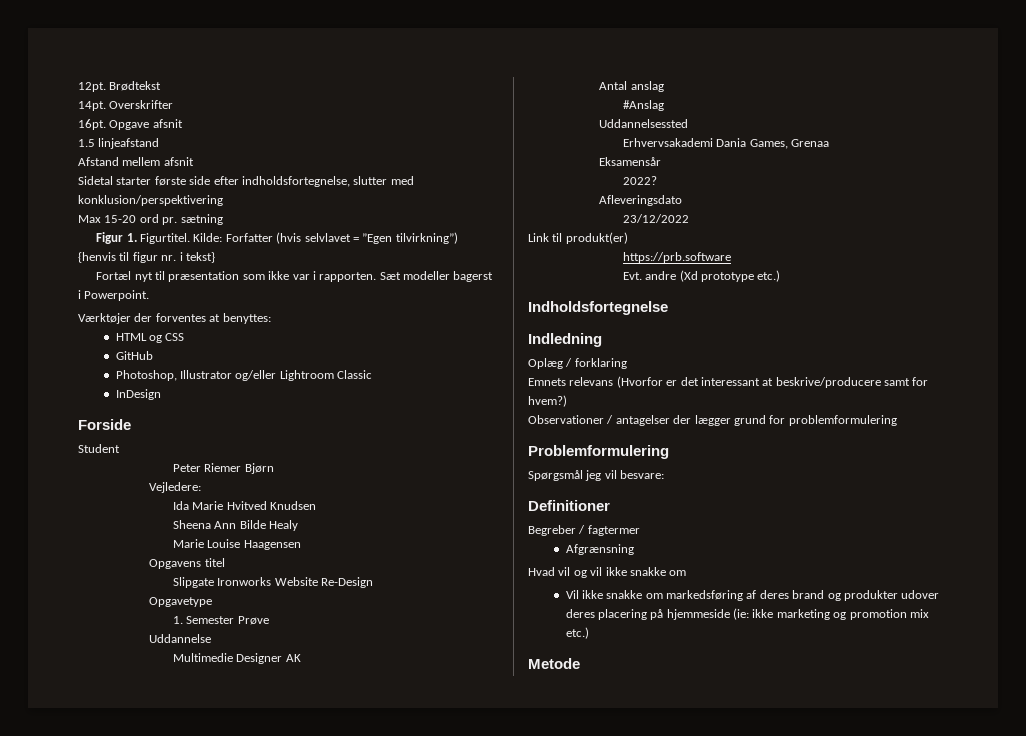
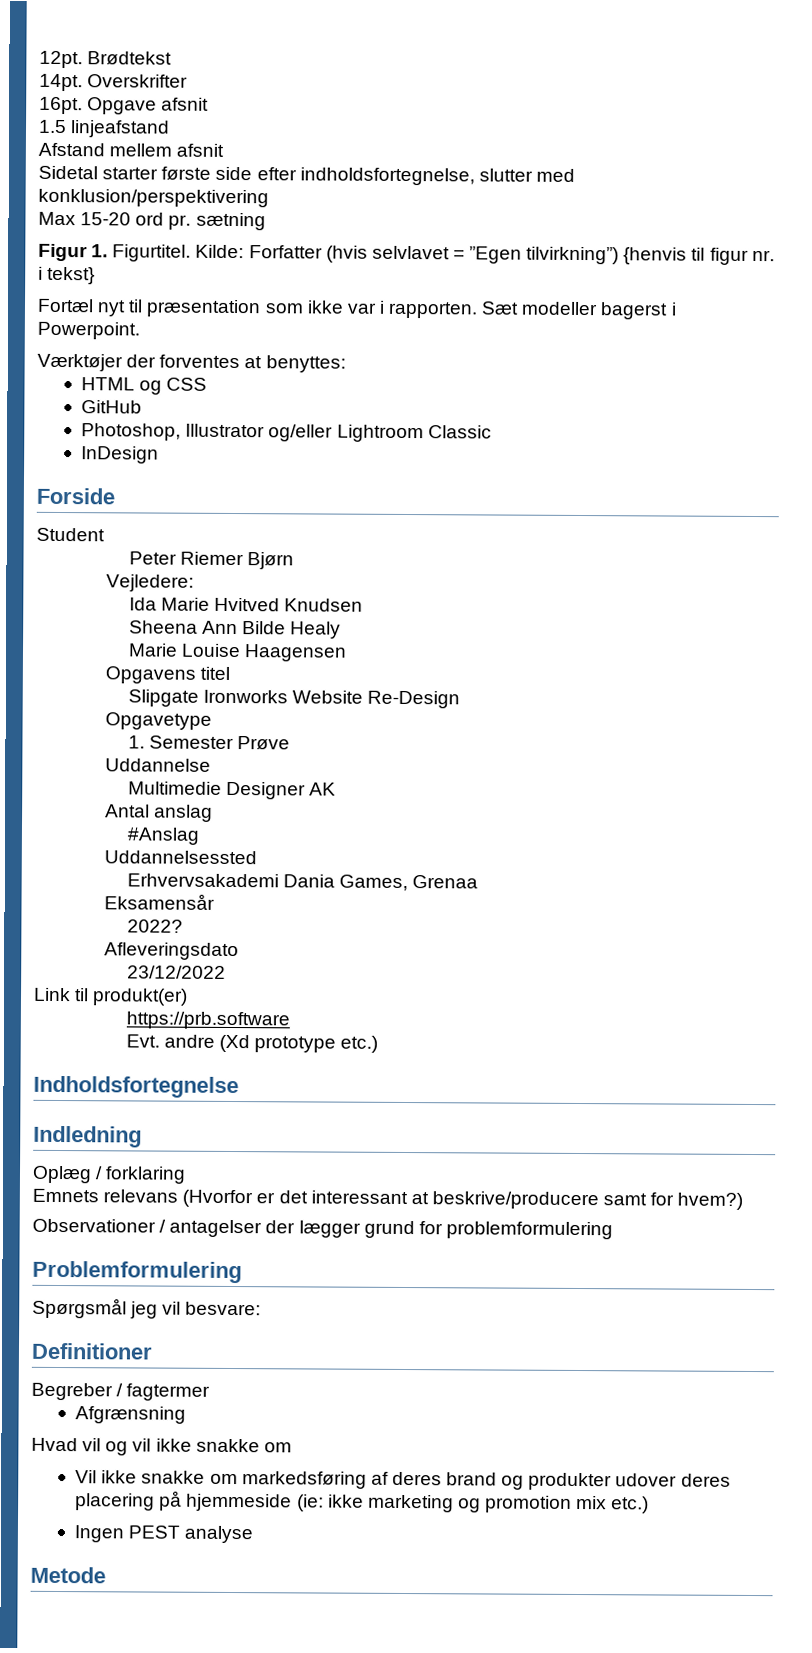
+ Ingen PEST analyse

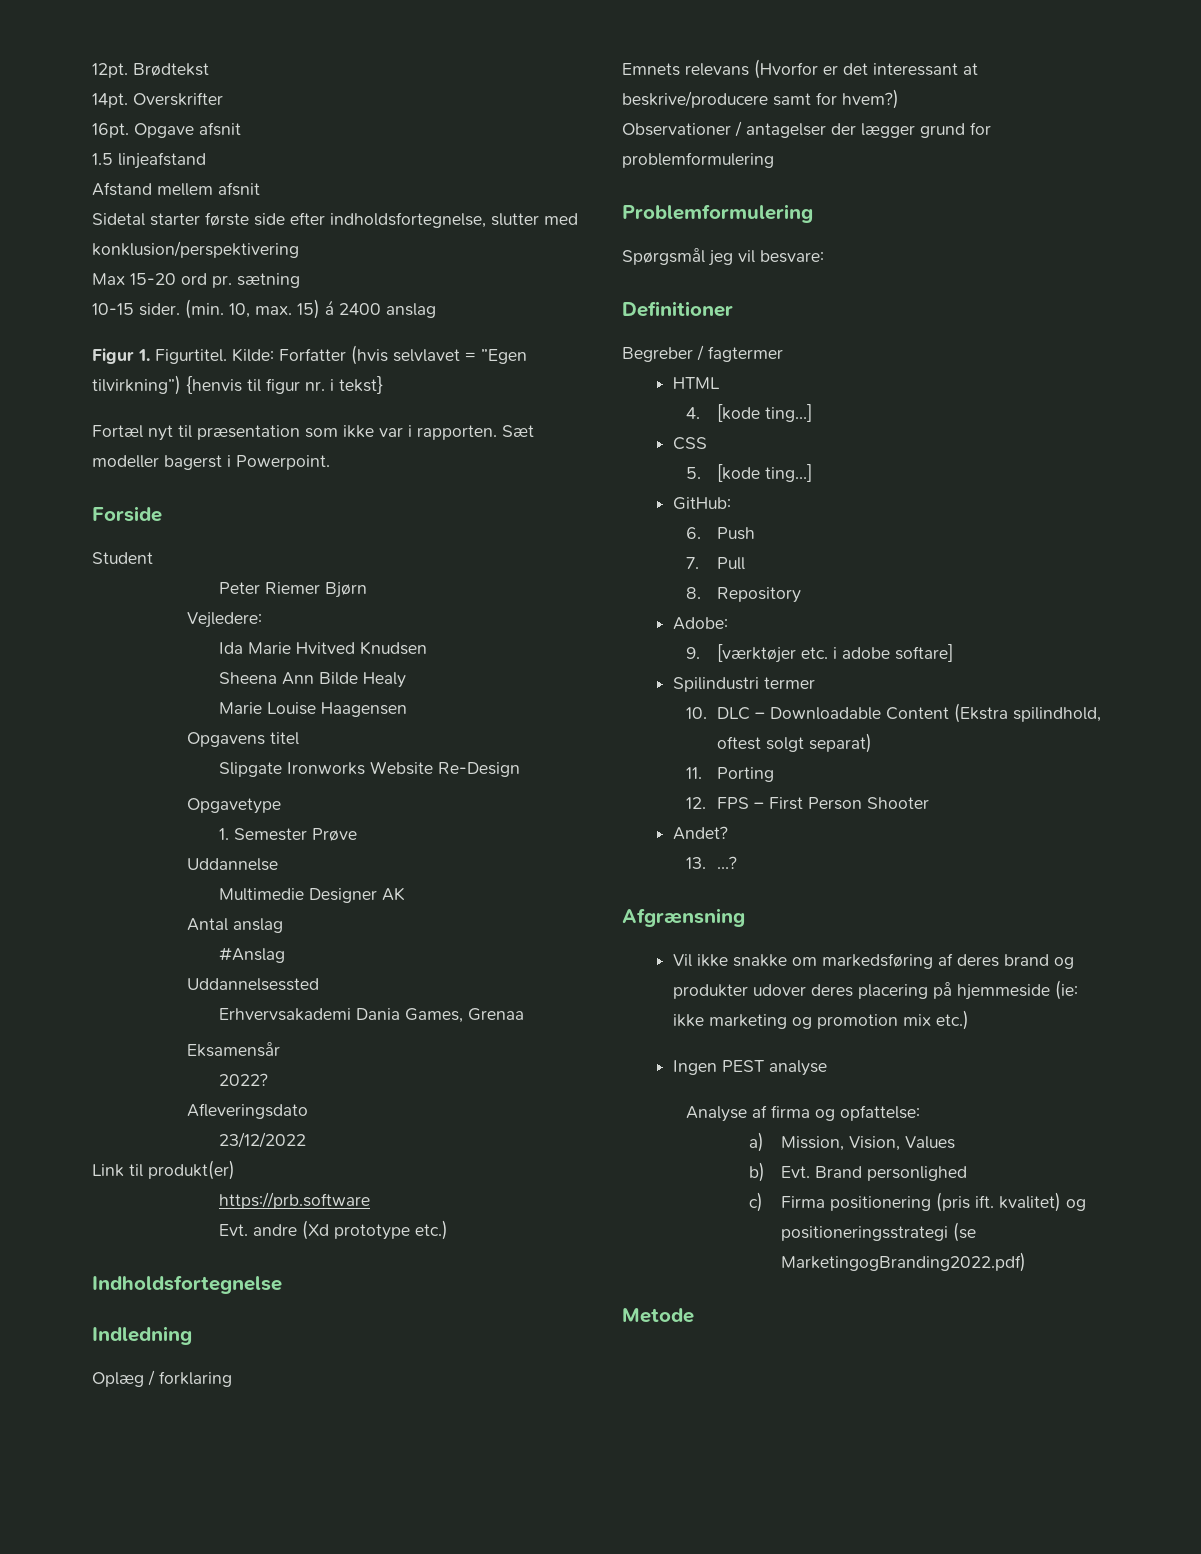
+ 10-15 sider. (min. 10, max. 15) á 2400 anslag
- Værktøjer der forventes at benyttes:
- HTML og CSS
- GitHub
- Photoshop, Illustrator og/eller Lightroom Classic
- InDesign
+ HTML
+ 4. [kode ting…]
+ CSS
+ 5. [kode ting…]
+ GitHub:
+ 6. Push
+ 7. Pull
+ 8. Repository
+ Adobe:
+ 9. [værktøjer etc. i adobe softare]
+ Spilindustri termer
+ 10. DLC – Downloadable Content (Ekstra spilindhold, oftest solgt separat)
+ 11. Porting
+ 12. FPS – First Person Shooter
+ Andet?
+ 13. …?
  Afgrænsning
- Hvad vil og vil ikke snakke om
+ Analyse af firma og opfattelse:
+ a) Mission, Vision, Values
+ b) Evt. Brand personlighed
+ c) Firma positionering (pris ift. kvalitet) og positioneringsstrategi (se MarketingogBranding2022.pdf)

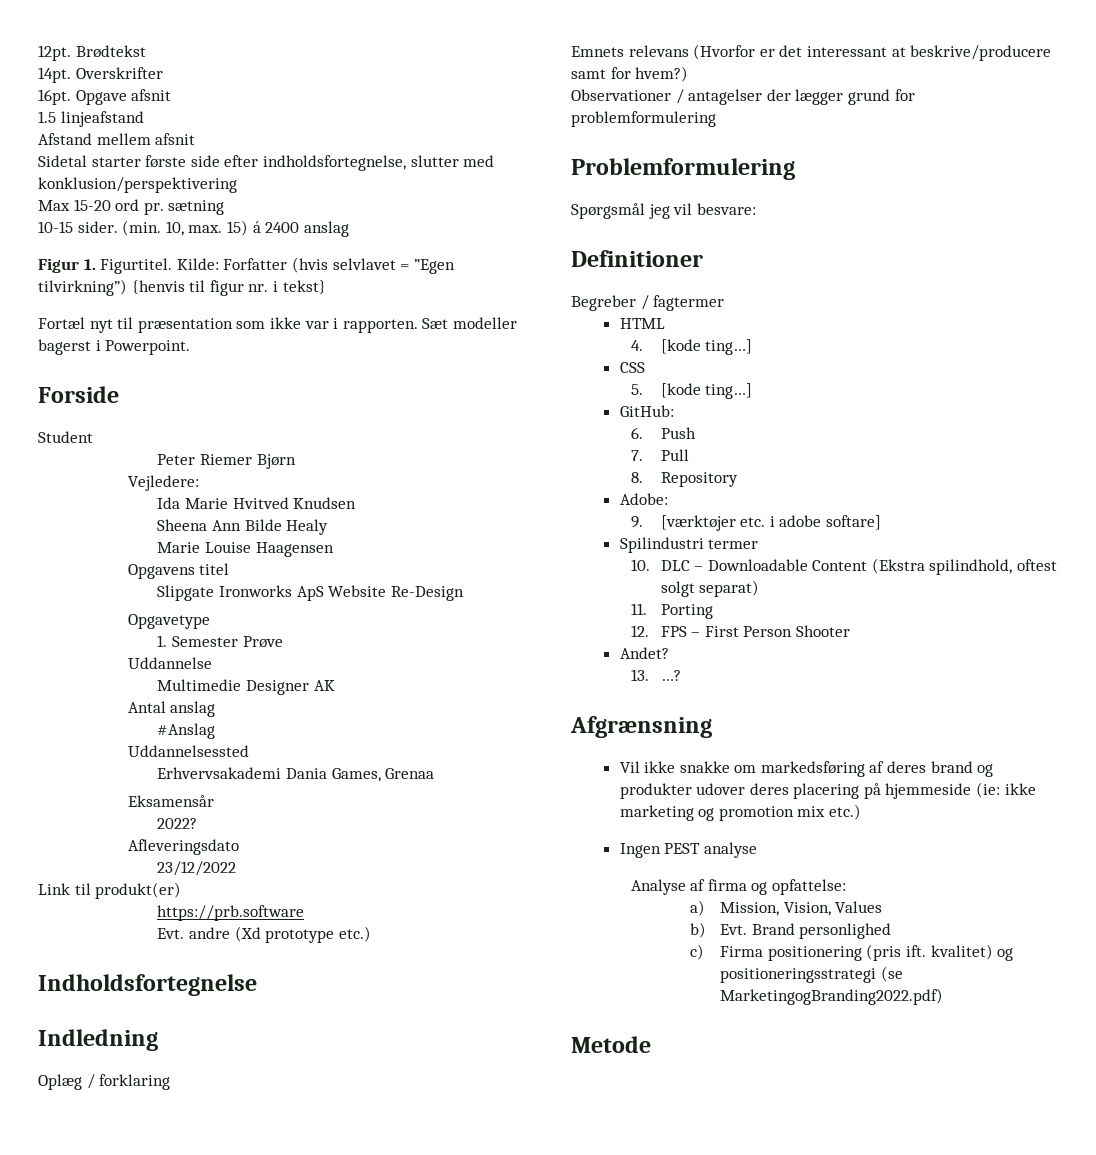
- Slipgate Ironworks Website Re-Design
+ Slipgate Ironworks ApS Website Re-Design

